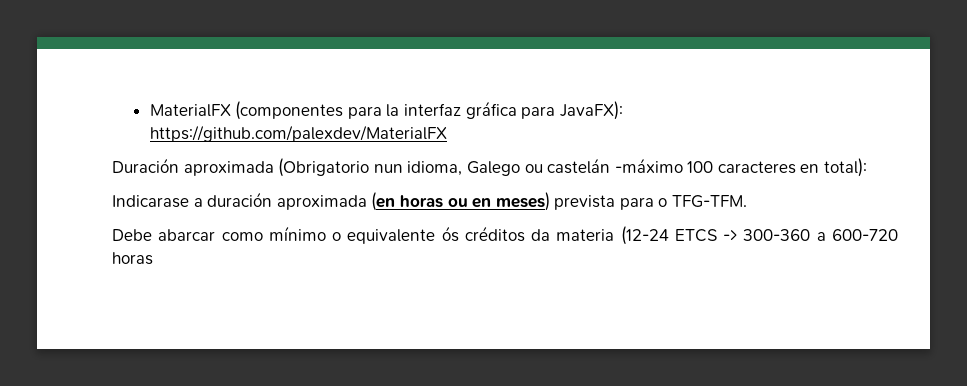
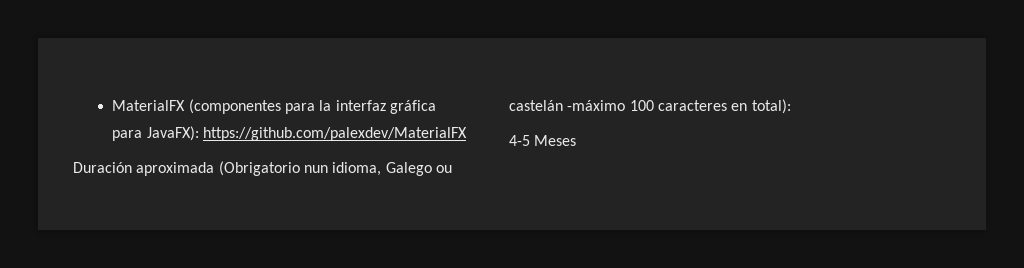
- Indicarase a duración aproximada (en horas ou en meses) prevista para o TFG-TFM.
- Debe abarcar como mínimo o equivalente ós créditos da materia (12-24 ETCS -> 300-360 a 600-720 horas
+ 4-5 Meses

